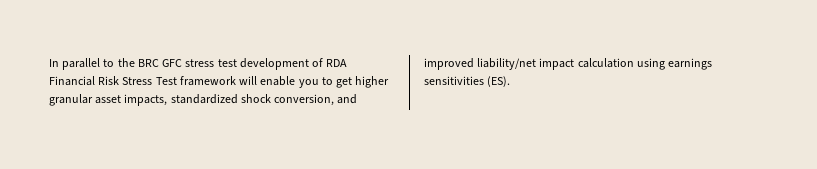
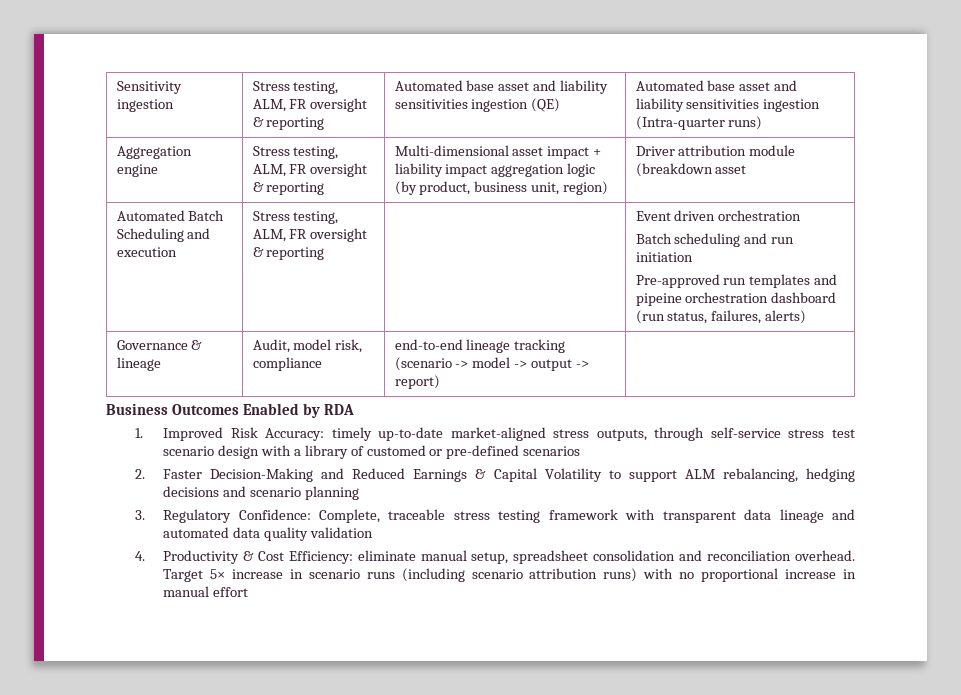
- In parallel to the BRC GFC stress test development of RDA Financial Risk Stress Test framework will enable you to get higher granular asset impacts, standardized shock conversion, and improved liability/net impact calculation using earnings sensitivities (ES).
+ Sensitivity ingestion | Stress testing, ALM, FR oversight & reporting | Automated base asset and liability sensitivities ingestion (QE) | Automated base asset and liability sensitivities ingestion (Intra-quarter runs)
+ Aggregation engine | Stress testing, ALM, FR oversight & reporting | Multi-dimensional asset impact + liability impact aggregation logic (by product, business unit, region) | Driver attribution module (breakdown asset
+ Automated Batch Scheduling and execution | Stress testing, ALM, FR oversight & reporting | | Event driven orchestration
+ Batch scheduling and run initiation
+ Pre-approved run templates and pipeine orchestration dashboard (run status, failures, alerts)
+ Governance & lineage | Audit, model risk, compliance | end-to-end lineage tracking (scenario -> model -> output -> report) |
+ Business Outcomes Enabled by RDA
+ 1. Improved Risk Accuracy: timely up-to-date market-aligned stress outputs, through self-service stress test scenario design with a library of customed or pre-defined scenarios
+ 2. Faster Decision-Making and Reduced Earnings & Capital Volatility to support ALM rebalancing, hedging decisions and scenario planning
+ 3. Regulatory Confidence: Complete, traceable stress testing framework with transparent data lineage and automated data quality validation
+ 4. Productivity & Cost Efficiency: eliminate manual setup, spreadsheet consolidation and reconciliation overhead. Target 5× increase in scenario runs (including scenario attribution runs) with no proportional increase in manual effort

